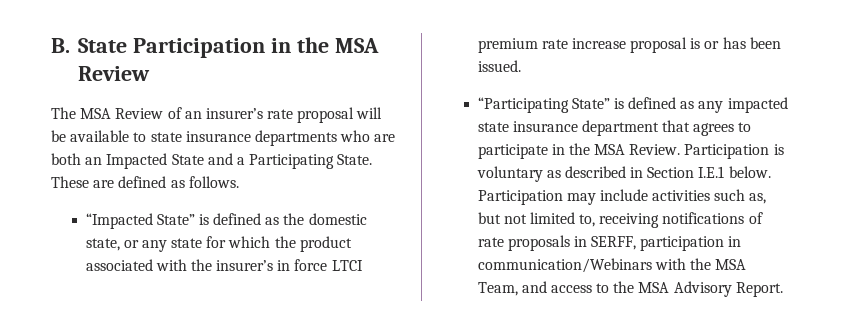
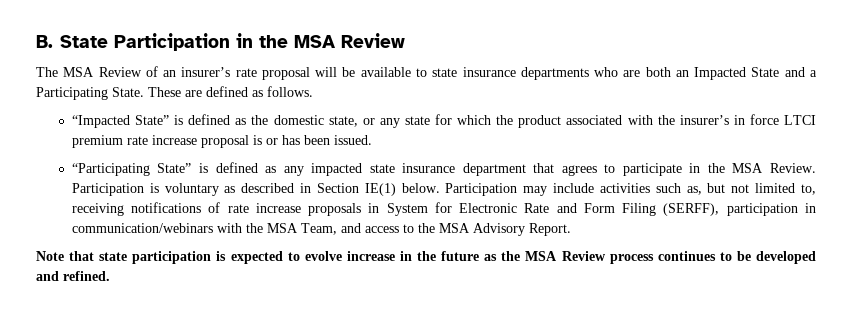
- Participation is voluntary as described in Section I.E.1 below.
+ Participation is voluntary as described in Section IE(1) below.
- Participation may include activities such as, but not limited to, receiving notifications of rate proposals in SERFF, participation in communication/Webinars with the MSA Team, and access to the MSA Advisory Report.
+ Participation may include activities such as, but not limited to, receiving notifications of rate increase proposals in System for Electronic Rate and Form Filing (SERFF), participation in communication/webinars with the MSA Team, and access to the MSA Advisory Report.
+ Note that state participation is expected to evolve increase in the future as the MSA Review process continues to be developed and refined.

